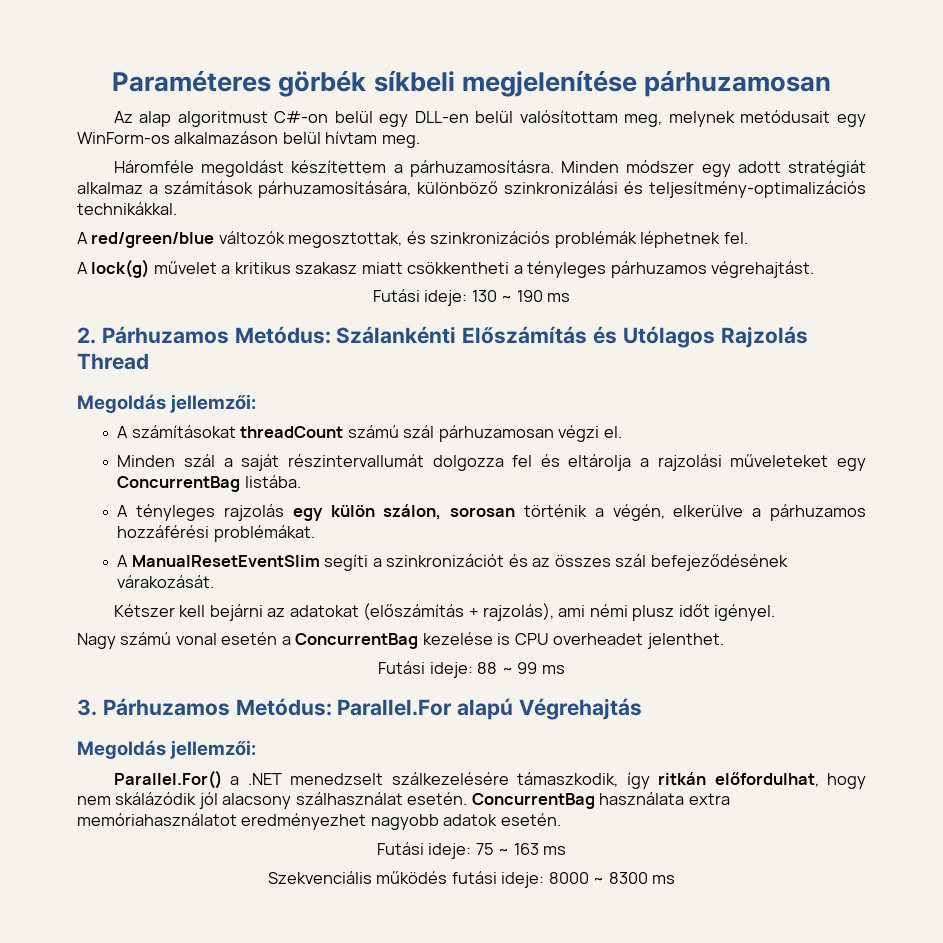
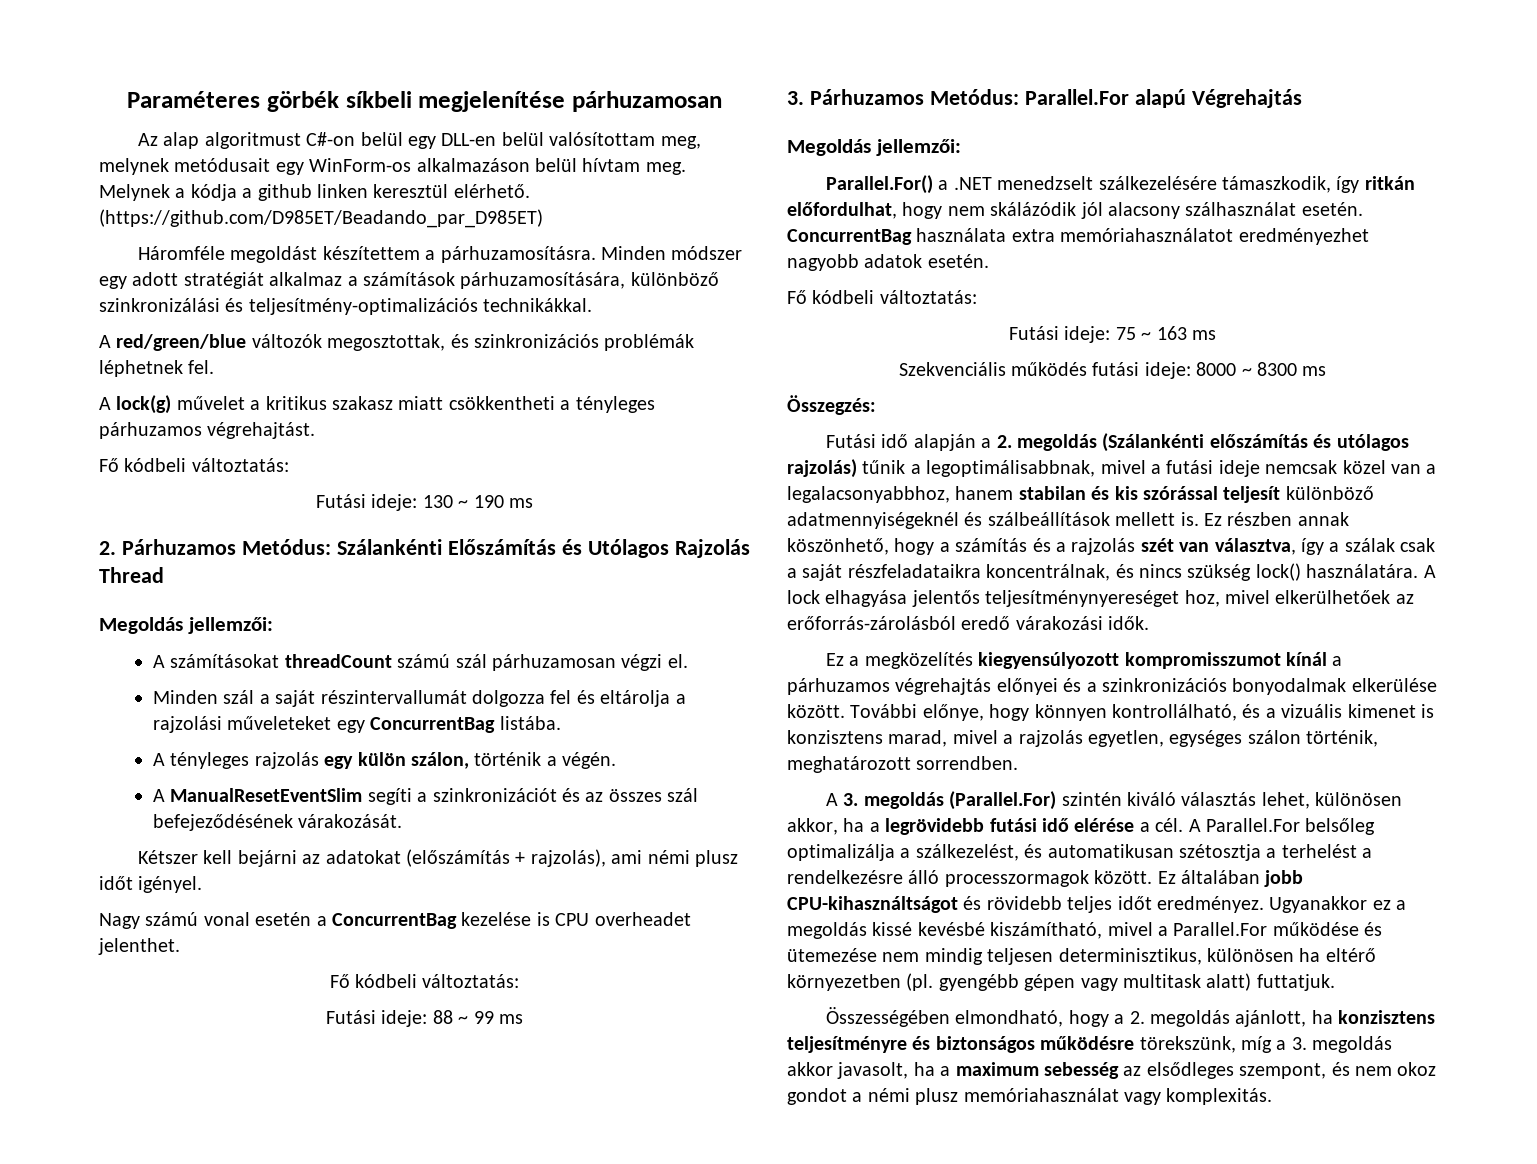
+ Melynek a kódja a github linken keresztül elérhető. (https://github.com/D985ET/Beadando_par_D985ET)
  A lock(g) művelet a kritikus szakasz miatt csökkentheti a tényleges párhuzamos végrehajtást.
+ Fő kódbeli változtatás:
- A tényleges rajzolás egy külön szálon, sorosan történik a végén, elkerülve a párhuzamos hozzáférési problémákat.
+ A tényleges rajzolás egy külön szálon, történik a végén.
  Nagy számú vonal esetén a ConcurrentBag kezelése is CPU overheadet jelenthet.
+ Fő kódbeli változtatás:
  ConcurrentBag használata extra memóriahasználatot eredményezhet nagyobb adatok esetén.
+ Fő kódbeli változtatás:
+ Összegzés:
+ Futási idő alapján a 2. megoldás (Szálankénti előszámítás és utólagos rajzolás) tűnik a legoptimálisabbnak, mivel a futási ideje nemcsak közel van a legalacsonyabbhoz, hanem stabilan és kis szórással teljesít különböző adatmennyiségeknél és szálbeállítások mellett is. Ez részben annak köszönhető, hogy a számítás és a rajzolás szét van választva, így a szálak csak a saját részfeladataikra koncentrálnak, és nincs szükség lock() használatára. A lock elhagyása jelentős teljesítménynyereséget hoz, mivel elkerülhetőek az erőforrás-zárolásból eredő várakozási idők.
+ Ez a megközelítés kiegyensúlyozott kompromisszumot kínál a párhuzamos végrehajtás előnyei és a szinkronizációs bonyodalmak elkerülése között. További előnye, hogy könnyen kontrollálható, és a vizuális kimenet is konzisztens marad, mivel a rajzolás egyetlen, egységes szálon történik, meghatározott sorrendben.
+ A 3. megoldás (Parallel.For) szintén kiváló választás lehet, különösen akkor, ha a legrövidebb futási idő elérése a cél. A Parallel.For belsőleg optimalizálja a szálkezelést, és automatikusan szétosztja a terhelést a rendelkezésre álló processzormagok között. Ez általában jobb CPU-kihasználtságot és rövidebb teljes időt eredményez. Ugyanakkor ez a megoldás kissé kevésbé kiszámítható, mivel a Parallel.For működése és ütemezése nem mindig teljesen determinisztikus, különösen ha eltérő környezetben (pl. gyengébb gépen vagy multitask alatt) futtatjuk.
+ Összességében elmondható, hogy a 2. megoldás ajánlott, ha konzisztens teljesítményre és biztonságos működésre törekszünk, míg a 3. megoldás akkor javasolt, ha a maximum sebesség az elsődleges szempont, és nem okoz gondot a némi plusz memóriahasználat vagy komplexitás.

